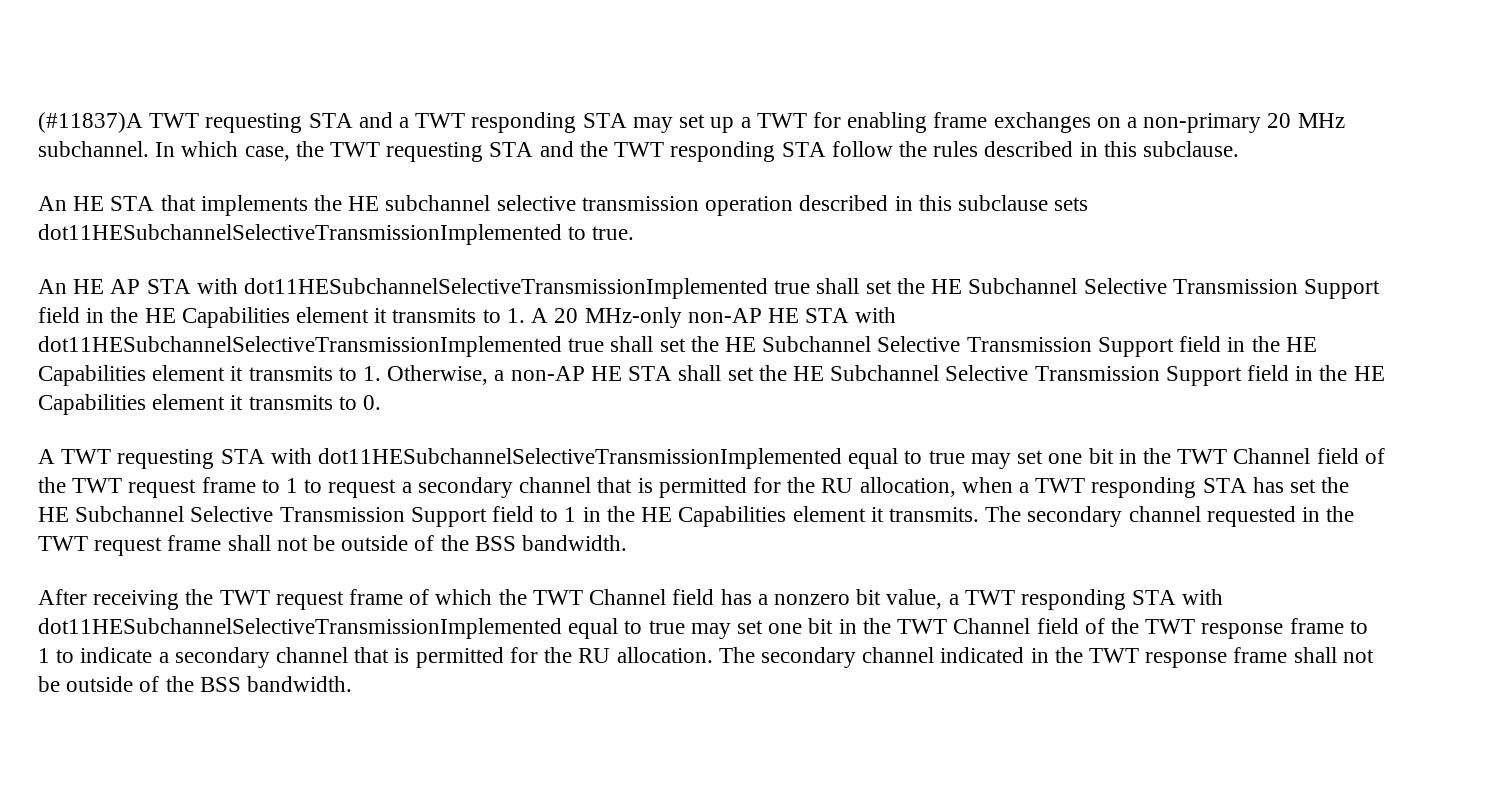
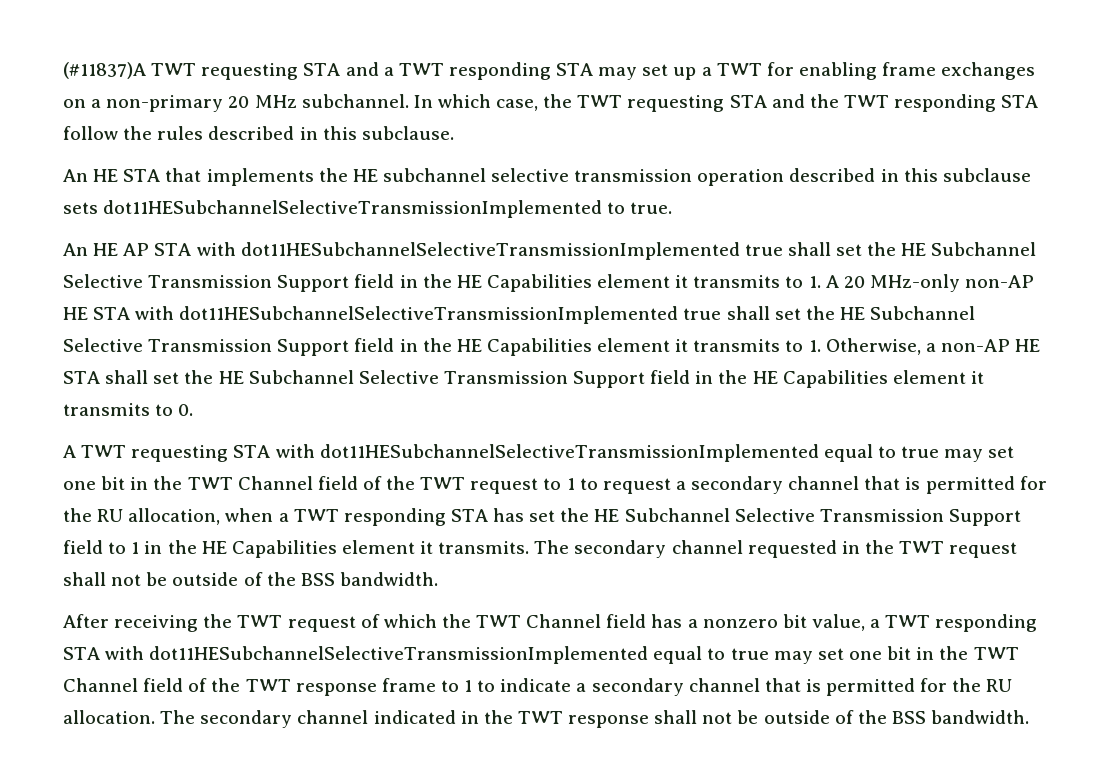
- A TWT requesting STA with dot11HESubchannelSelectiveTransmissionImplemented equal to true may set one bit in the TWT Channel field of the TWT request frame to 1 to request a secondary channel that is permitted for the RU allocation, when a TWT responding STA has set the HE Subchannel Selective Transmission Support field to 1 in the HE Capabilities element it transmits.
+ A TWT requesting STA with dot11HESubchannelSelectiveTransmissionImplemented equal to true may set one bit in the TWT Channel field of the TWT request to 1 to request a secondary channel that is permitted for the RU allocation, when a TWT responding STA has set the HE Subchannel Selective Transmission Support field to 1 in the HE Capabilities element it transmits.
- The secondary channel requested in the TWT request frame shall not be outside of the BSS bandwidth.
+ The secondary channel requested in the TWT request shall not be outside of the BSS bandwidth.
- After receiving the TWT request frame of which the TWT Channel field has a nonzero bit value, a TWT responding STA with dot11HESubchannelSelectiveTransmissionImplemented equal to true may set one bit in the TWT Channel field of the TWT response frame to 1 to indicate a secondary channel that is permitted for the RU allocation.
+ After receiving the TWT request of which the TWT Channel field has a nonzero bit value, a TWT responding STA with dot11HESubchannelSelectiveTransmissionImplemented equal to true may set one bit in the TWT Channel field of the TWT response frame to 1 to indicate a secondary channel that is permitted for the RU allocation.
- The secondary channel indicated in the TWT response frame shall not be outside of the BSS bandwidth.
+ The secondary channel indicated in the TWT response shall not be outside of the BSS bandwidth.

